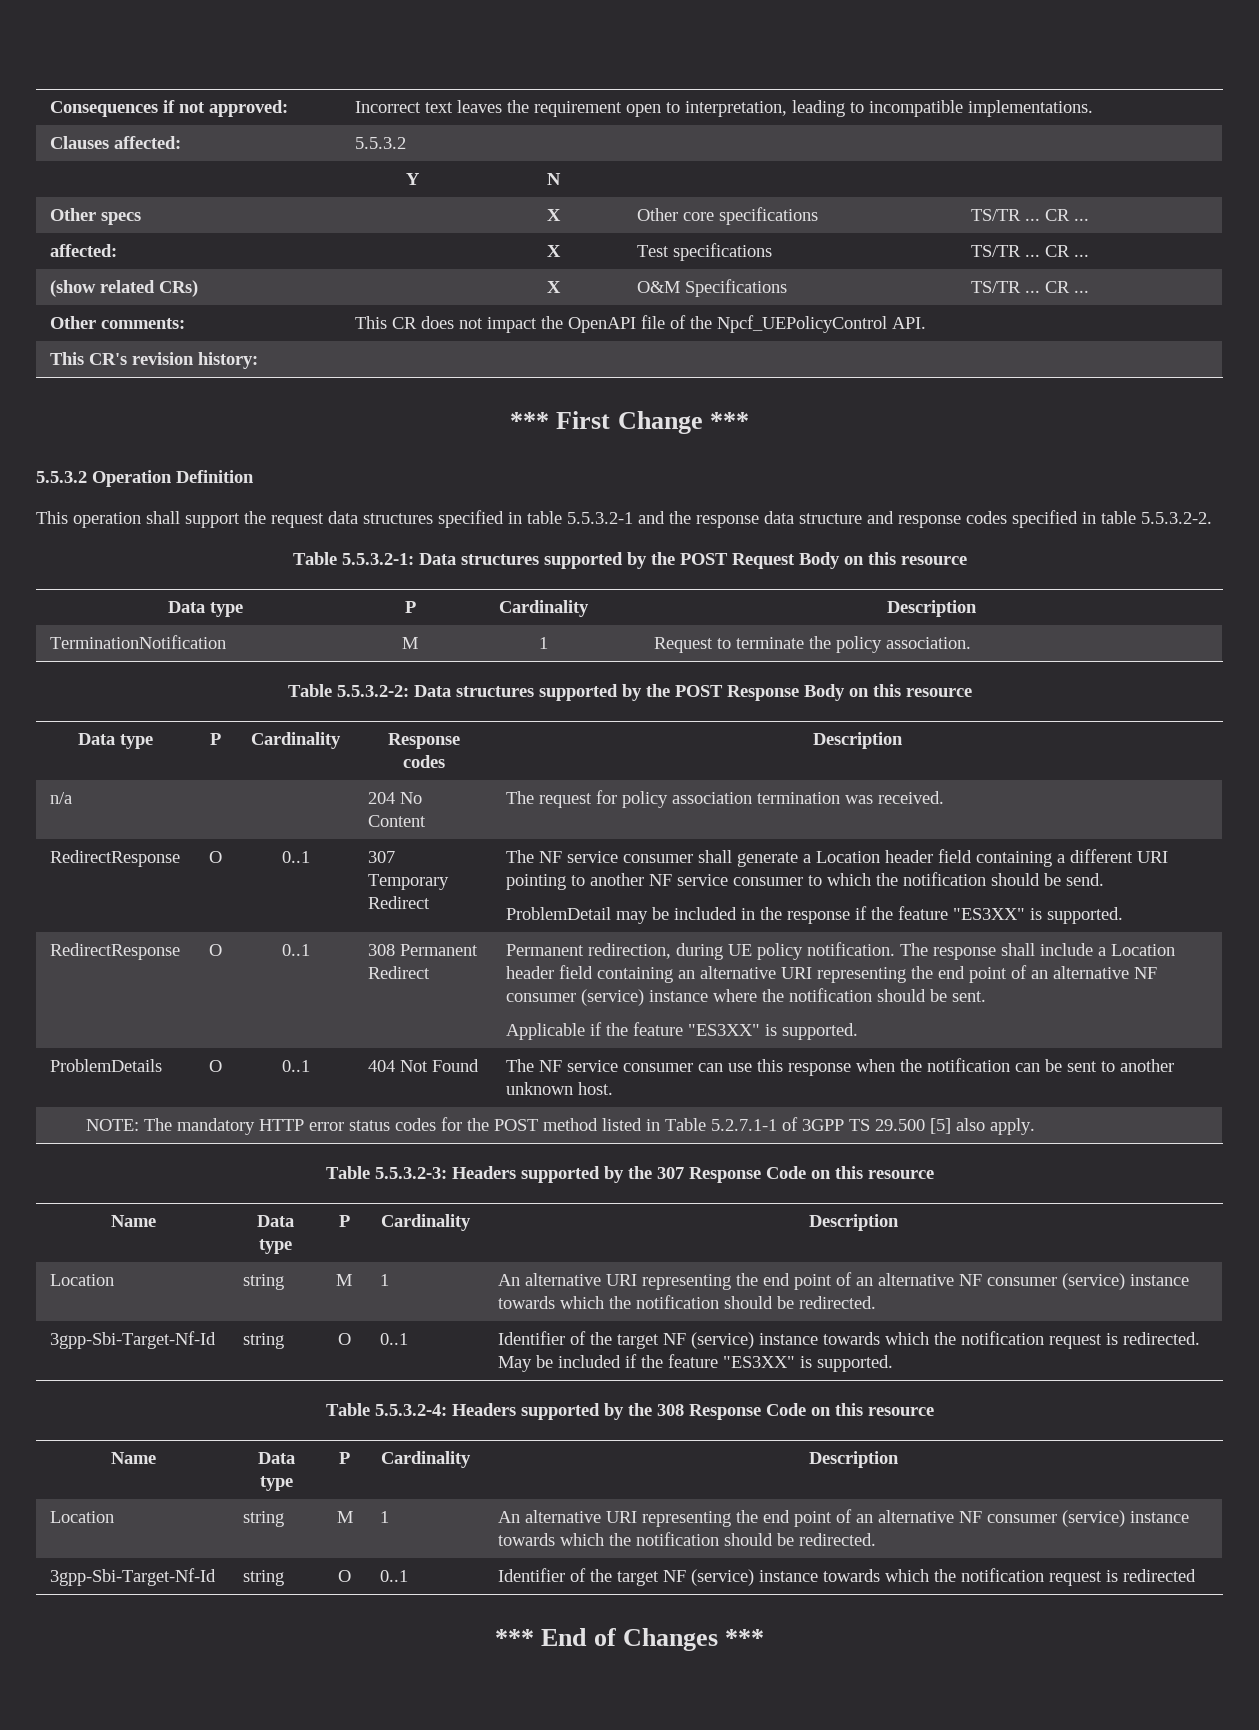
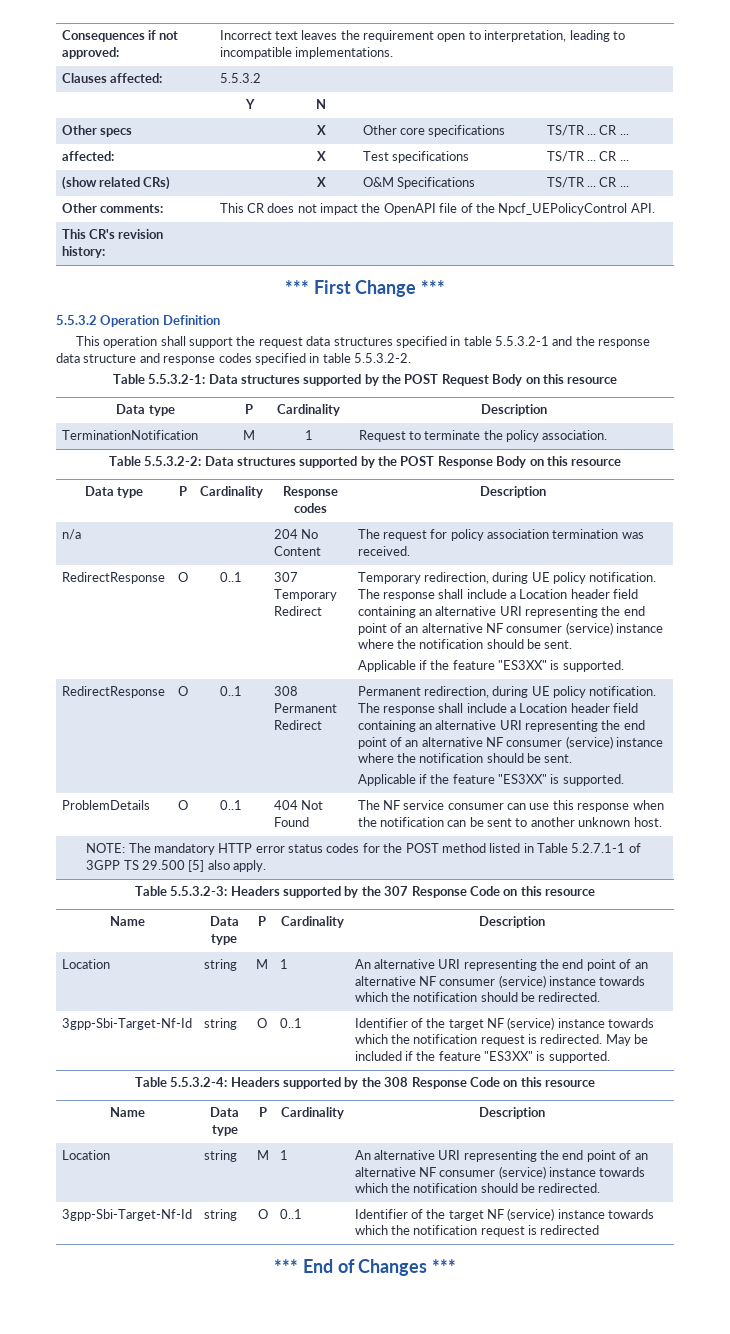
- The NF service consumer shall generate a Location header field containing a different URI pointing to another NF service consumer to which the notification should be send.
- ProblemDetail may be included in the response if the feature "ES3XX" is supported.
+ Temporary redirection, during UE policy notification. The response shall include a Location header field containing an alternative URI representing the end point of an alternative NF consumer (service) instance where the notification should be sent.
+ Applicable if the feature "ES3XX" is supported.

